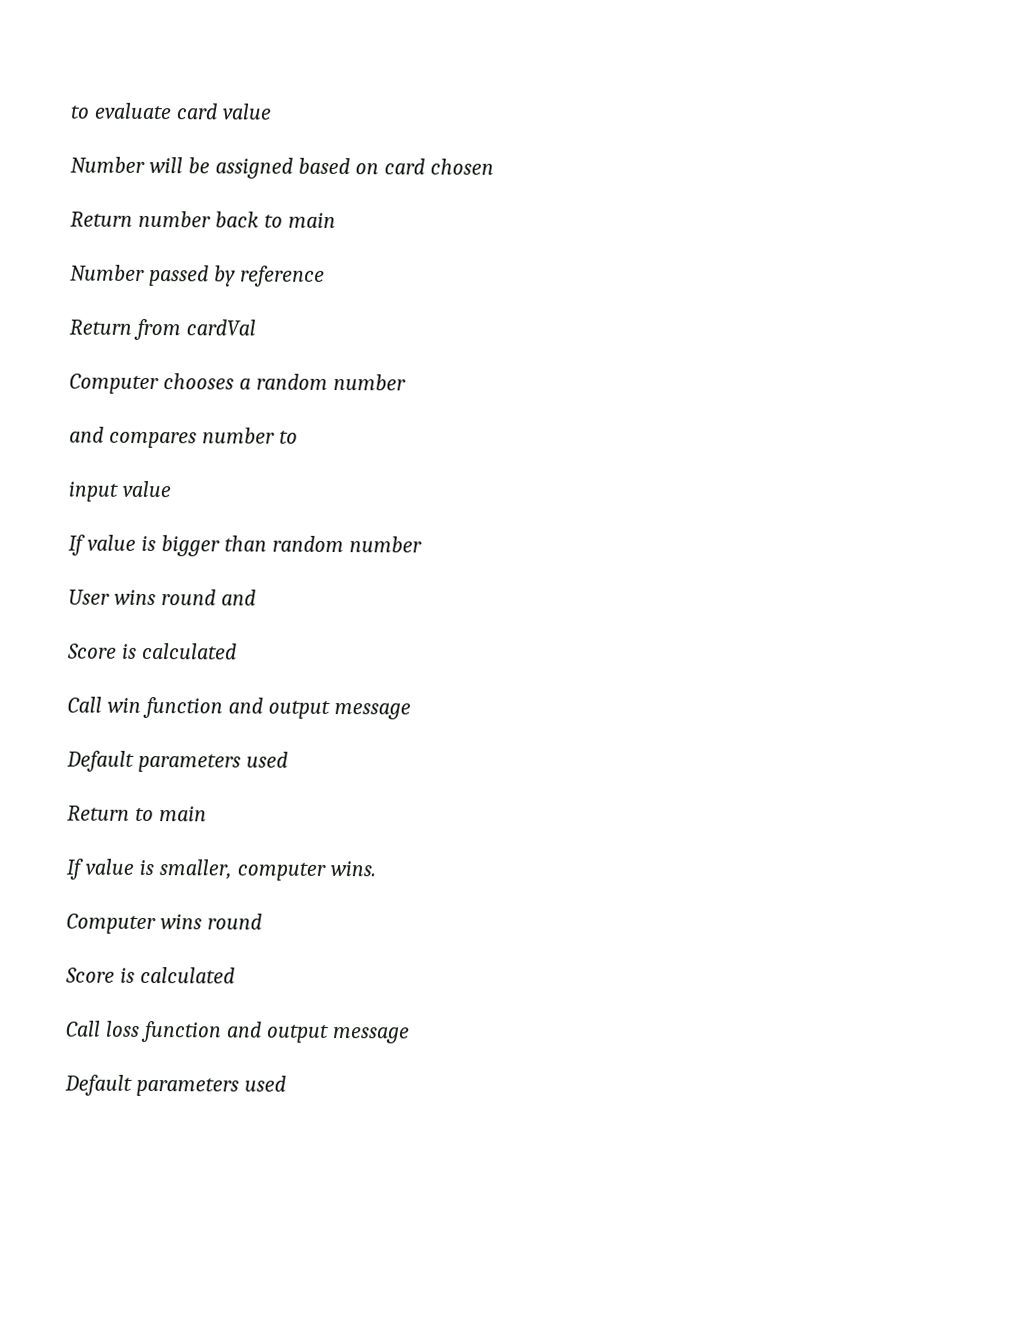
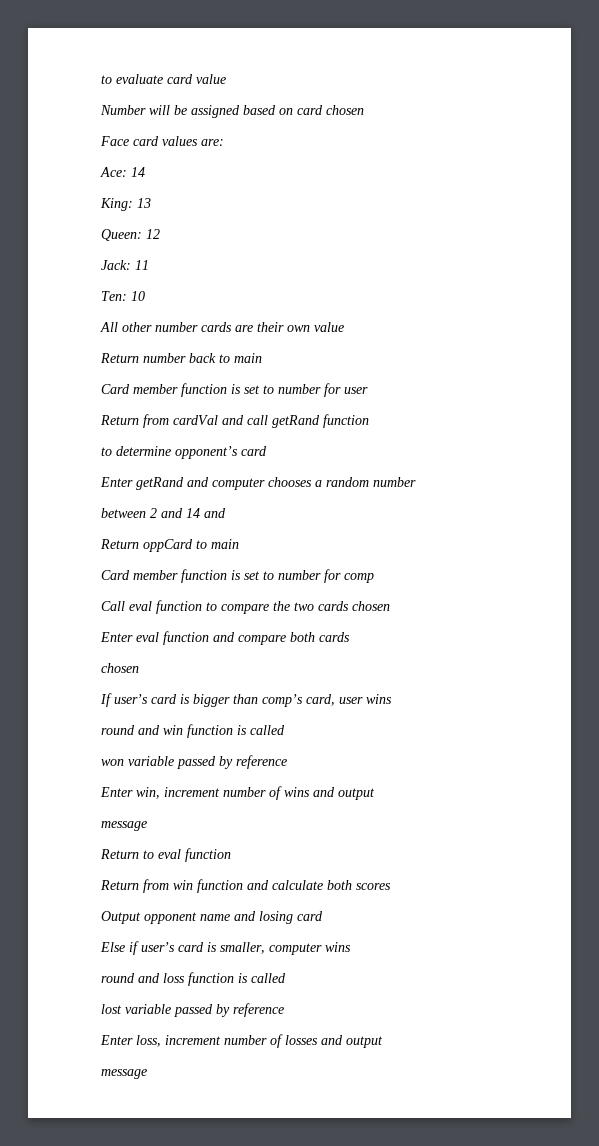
+ Face card values are:
+ Ace: 14
+ King: 13
+ Queen: 12
+ Jack: 11
+ Ten: 10
+ All other number cards are their own value
- Number passed by reference
- Return from cardVal
- Computer chooses a random number
- and compares number to
- input value
- If value is bigger than random number
- User wins round and
- Score is calculated
- Call win function and output message
- Default parameters used
- Return to main
- If value is smaller, computer wins.
- Computer wins round
- Score is calculated
- Call loss function and output message
- Default parameters used
+ Card member function is set to number for user
+ Return from cardVal and call getRand function
+ to determine opponent’s card
+ Enter getRand and computer chooses a random number
+ between 2 and 14 and
+ Return oppCard to main
+ Card member function is set to number for comp
+ Call eval function to compare the two cards chosen
+ Enter eval function and compare both cards
+ chosen
+ If user’s card is bigger than comp’s card, user wins
+ round and win function is called
+ won variable passed by reference
+ Enter win, increment number of wins and output
+ message
+ Return to eval function
+ Return from win function and calculate both scores
+ Output opponent name and losing card
+ Else if user’s card is smaller, computer wins
+ round and loss function is called
+ lost variable passed by reference
+ Enter loss, increment number of losses and output
+ message

